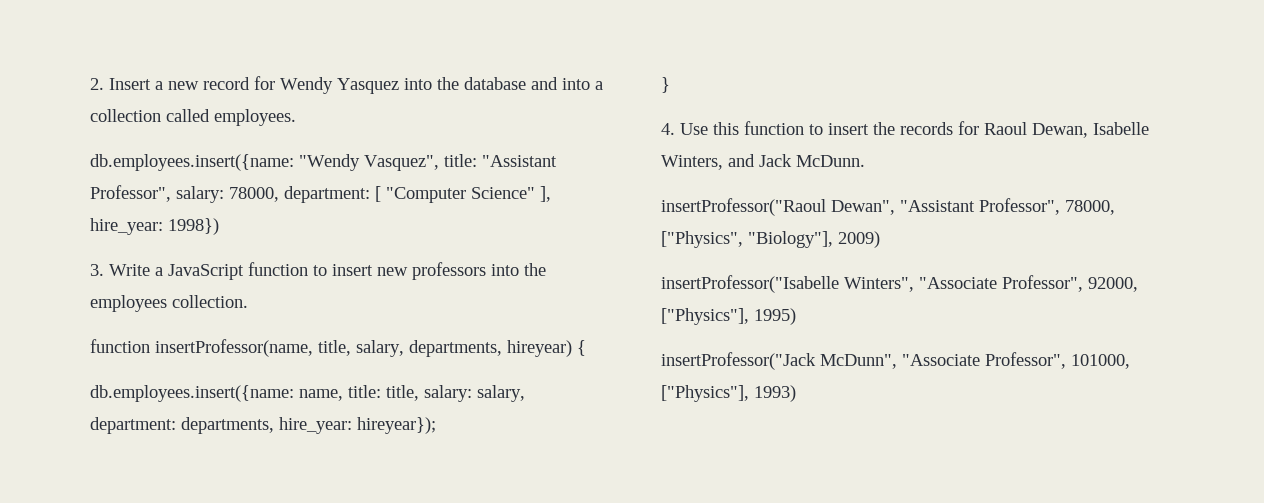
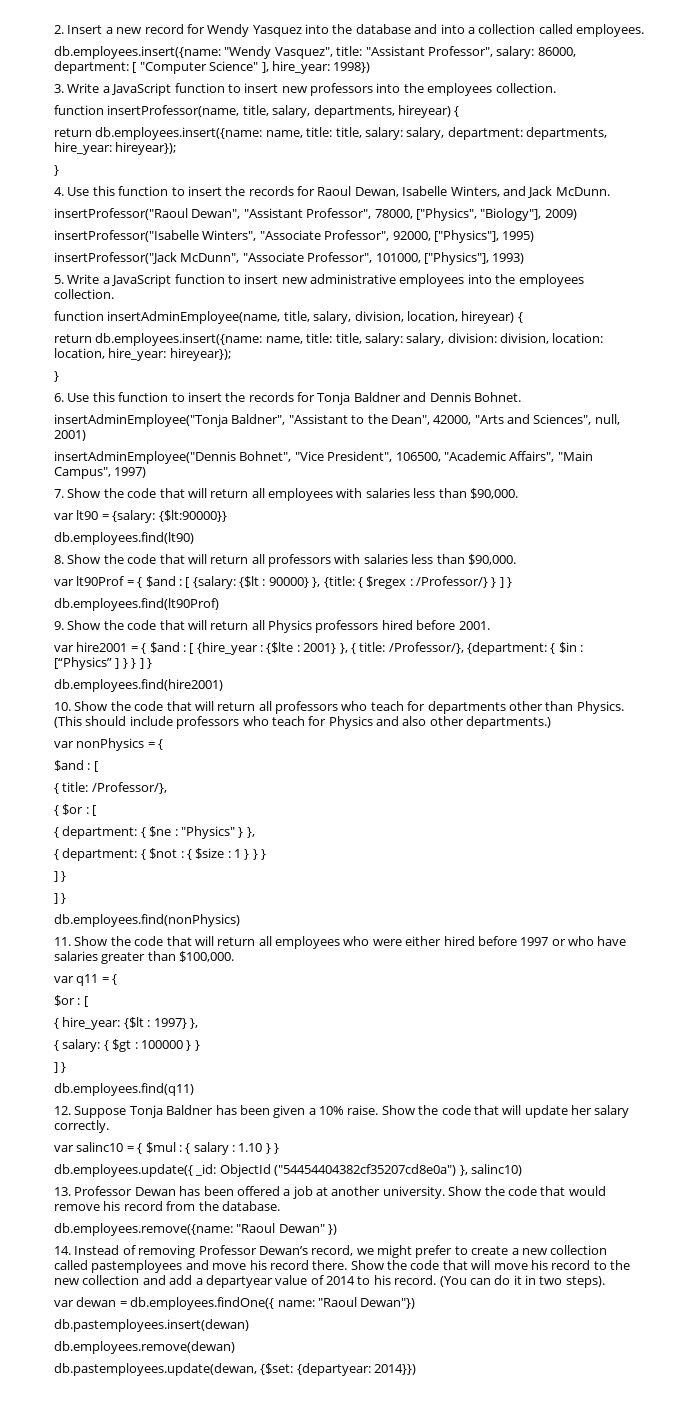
- db.employees.insert({name: "Wendy Vasquez", title: "Assistant Professor", salary: 78000, department: [ "Computer Science" ], hire_year: 1998})
+ db.employees.insert({name: "Wendy Vasquez", title: "Assistant Professor", salary: 86000, department: [ "Computer Science" ], hire_year: 1998})
- db.employees.insert({name: name, title: title, salary: salary, department: departments, hire_year: hireyear});
+ return db.employees.insert({name: name, title: title, salary: salary, department: departments, hire_year: hireyear});
+ 5. Write a JavaScript function to insert new administrative employees into the employees collection.
+ function insertAdminEmployee(name, title, salary, division, location, hireyear) {
+ return db.employees.insert({name: name, title: title, salary: salary, division: division, location: location, hire_year: hireyear});
+ }
+ 6. Use this function to insert the records for Tonja Baldner and Dennis Bohnet.
+ insertAdminEmployee("Tonja Baldner", "Assistant to the Dean", 42000, "Arts and Sciences", null, 2001)
+ insertAdminEmployee("Dennis Bohnet", "Vice President", 106500, "Academic Affairs", "Main Campus", 1997)
+ 7. Show the code that will return all employees with salaries less than $90,000.
+ var lt90 = {salary: {$lt:90000}}
+ db.employees.find(lt90)
+ 8. Show the code that will return all professors with salaries less than $90,000.
+ var lt90Prof = { $and : [ {salary: {$lt : 90000} }, {title: { $regex : /Professor/} } ] }
+ db.employees.find(lt90Prof)
+ 9. Show the code that will return all Physics professors hired before 2001.
+ var hire2001 = { $and : [ {hire_year : {$lte : 2001} }, { title: /Professor/}, {department: { $in : [“Physics” ] } } ] }
+ db.employees.find(hire2001)
+ 10. Show the code that will return all professors who teach for departments other than Physics. (This should include professors who teach for Physics and also other departments.)
+ var nonPhysics = {
+ $and : [
+ { title: /Professor/},
+ { $or : [
+ { department: { $ne : "Physics" } },
+ { department: { $not : { $size : 1 } } }
+ ] }
+ ] }
+ db.employees.find(nonPhysics)
+ 11. Show the code that will return all employees who were either hired before 1997 or who have salaries greater than $100,000.
+ var q11 = {
+ $or : [
+ { hire_year: {$lt : 1997} },
+ { salary: { $gt : 100000 } }
+ ] }
+ db.employees.find(q11)
+ 12. Suppose Tonja Baldner has been given a 10% raise. Show the code that will update her salary correctly.
+ var salinc10 = { $mul : { salary : 1.10 } }
+ db.employees.update({ _id: ObjectId ("54454404382cf35207cd8e0a") }, salinc10)
+ 13. Professor Dewan has been offered a job at another university. Show the code that would remove his record from the database.
+ db.employees.remove({name: "Raoul Dewan" })
+ 14. Instead of removing Professor Dewan’s record, we might prefer to create a new collection called pastemployees and move his record there. Show the code that will move his record to the new collection and add a departyear value of 2014 to his record. (You can do it in two steps).
+ var dewan = db.employees.findOne({ name: "Raoul Dewan"})
+ db.pastemployees.insert(dewan)
+ db.employees.remove(dewan)
+ db.pastemployees.update(dewan, {$set: {departyear: 2014}})

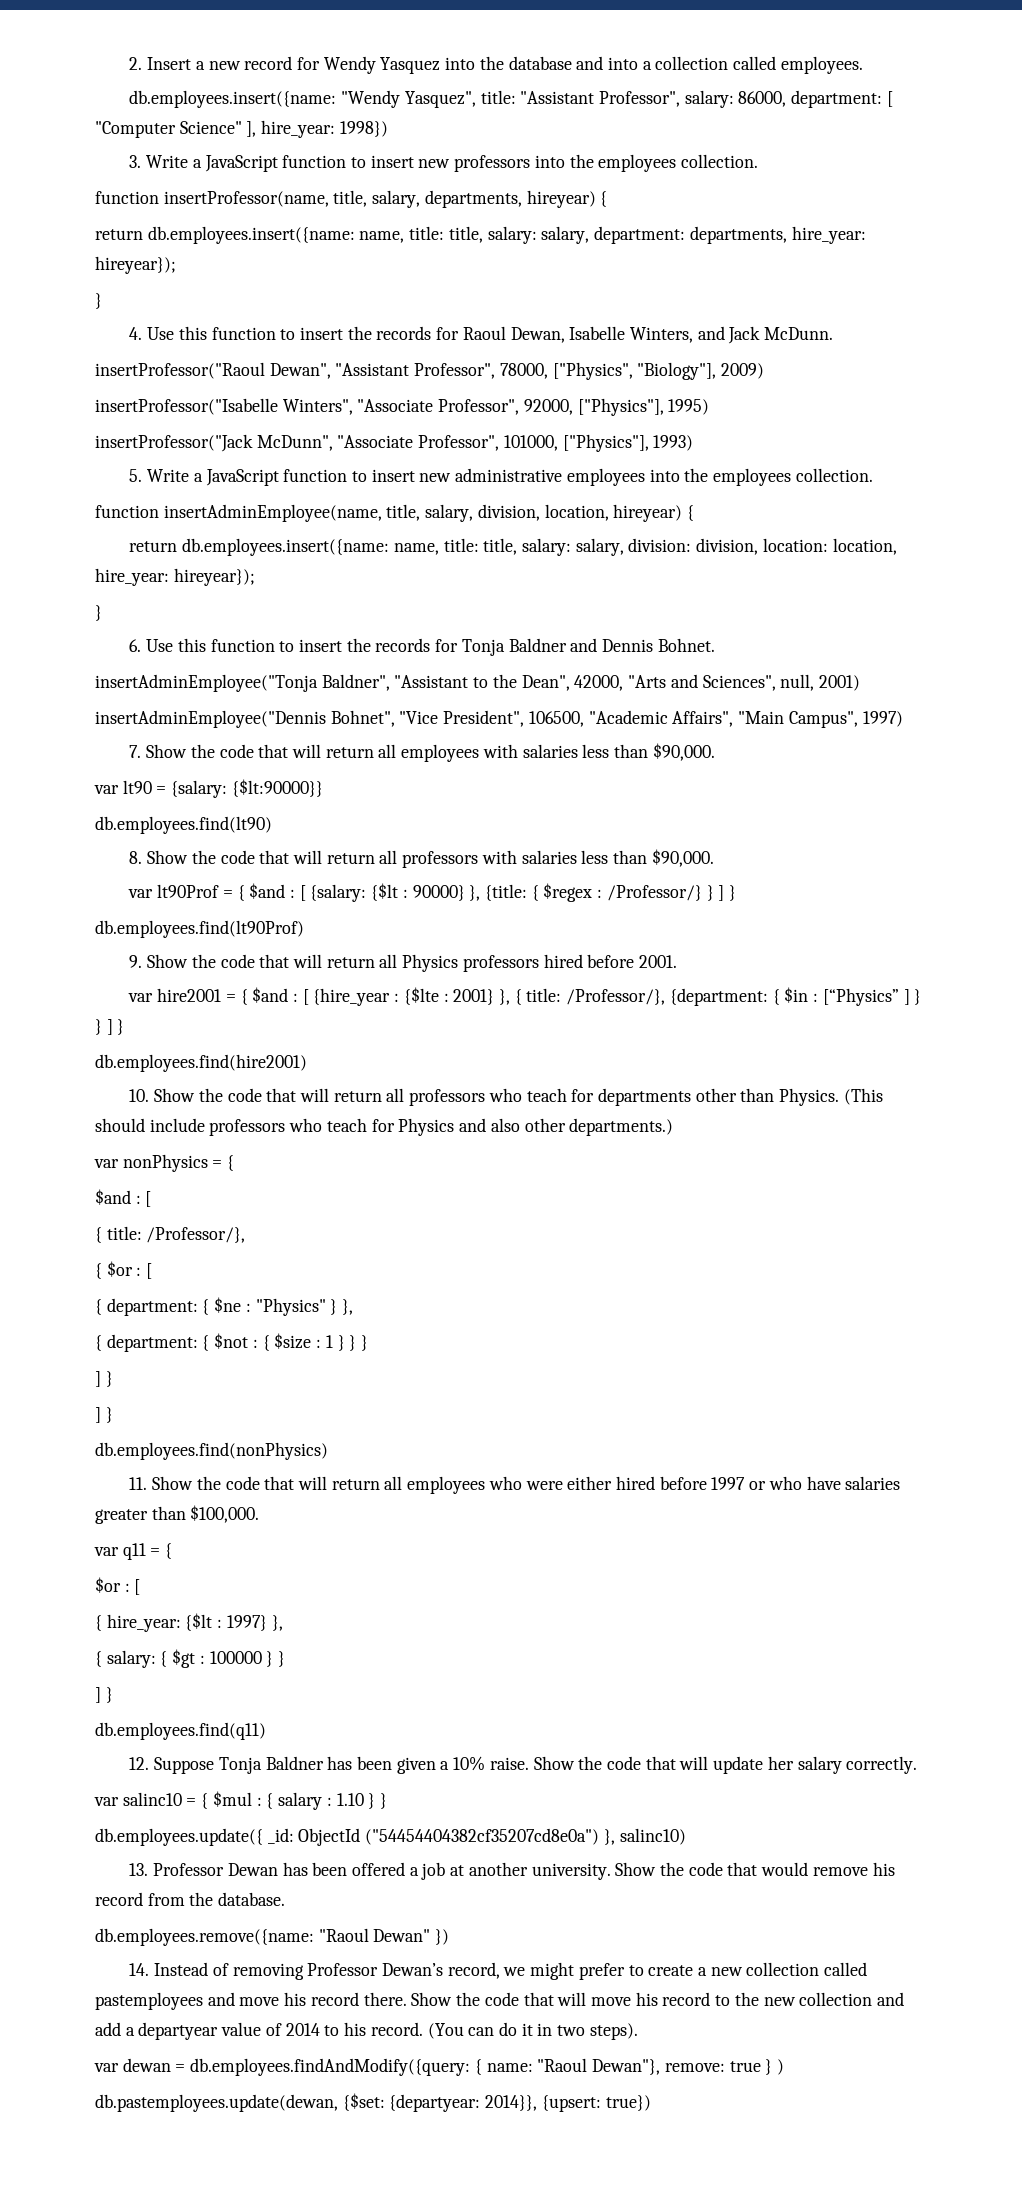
- db.employees.insert({name: "Wendy Vasquez", title: "Assistant Professor", salary: 86000, department: [ "Computer Science" ], hire_year: 1998})
+ db.employees.insert({name: "Wendy Yasquez", title: "Assistant Professor", salary: 86000, department: [ "Computer Science" ], hire_year: 1998})
- var dewan = db.employees.findOne({ name: "Raoul Dewan"})
- db.pastemployees.insert(dewan)
- db.employees.remove(dewan)
+ var dewan = db.employees.findAndModify({query: { name: "Raoul Dewan"}, remove: true } )
- db.pastemployees.update(dewan, {$set: {departyear: 2014}})
+ db.pastemployees.update(dewan, {$set: {departyear: 2014}}, {upsert: true})

